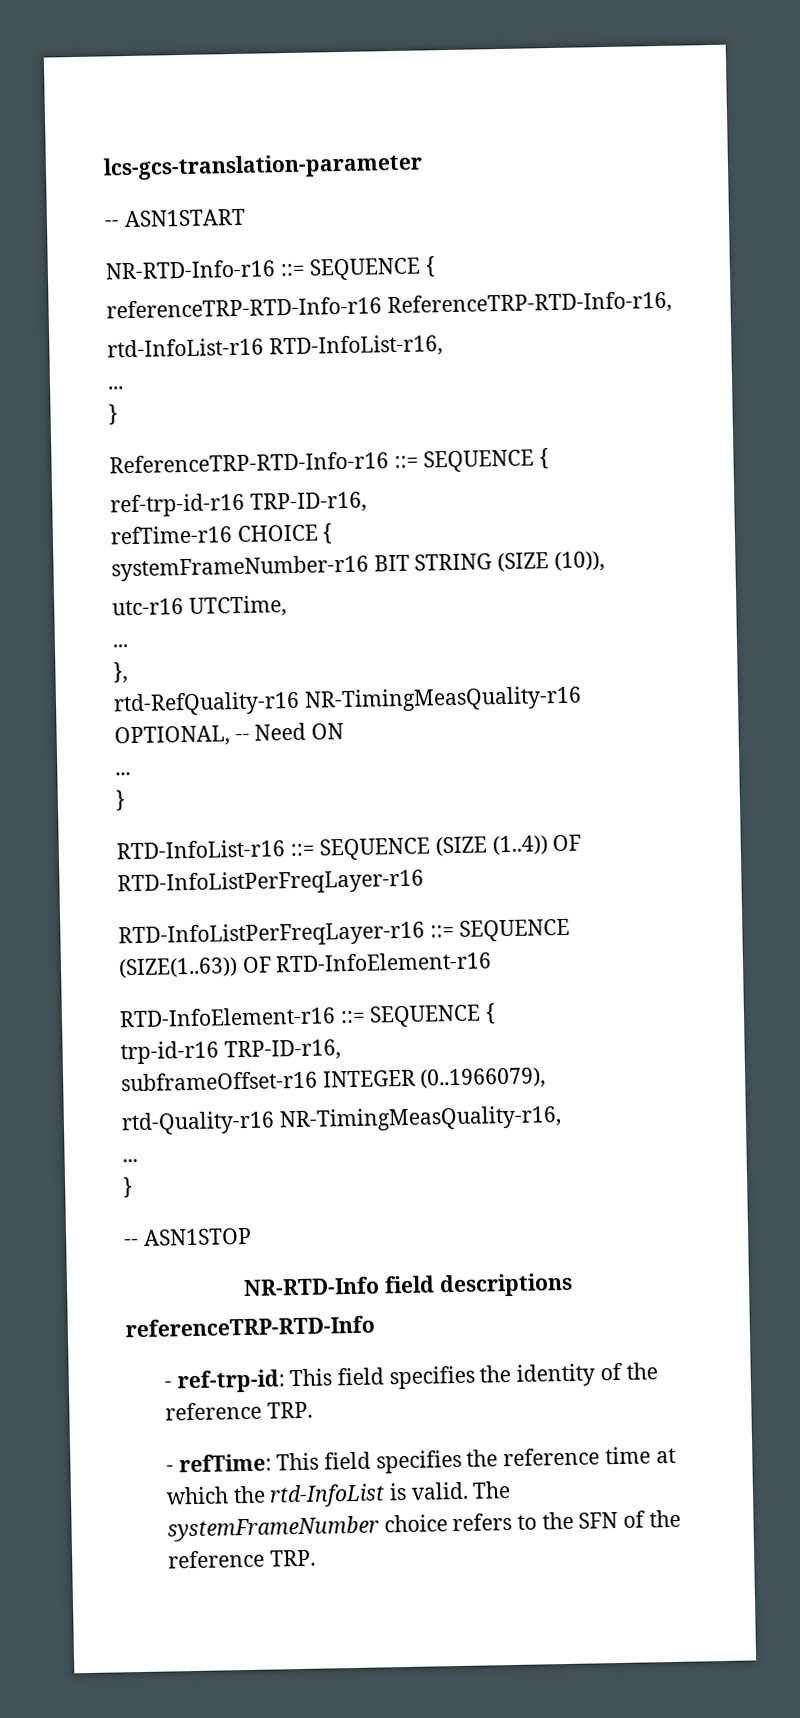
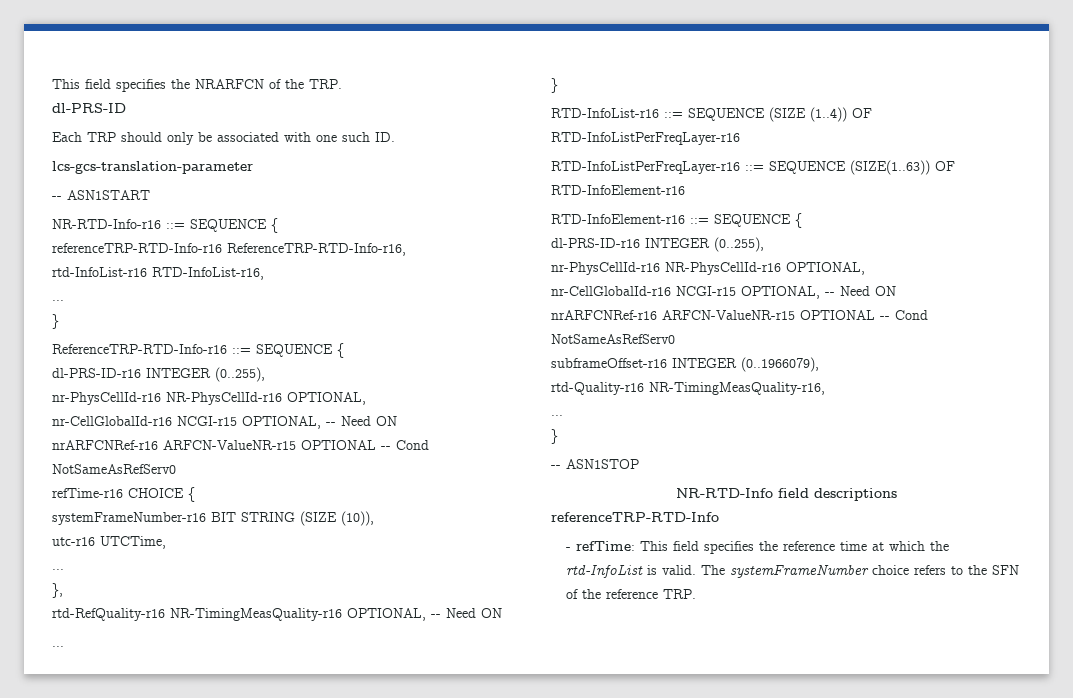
+ This field specifies the NRARFCN of the TRP.
+ dl-PRS-ID
+ Each TRP should only be associated with one such ID.
  ReferenceTRP-RTD-Info-r16 ::= SEQUENCE {
- ref-trp-id-r16 TRP-ID-r16,
+ dl-PRS-ID-r16 INTEGER (0..255),
+ nr-PhysCellId-r16 NR-PhysCellId-r16 OPTIONAL,
+ nr-CellGlobalId-r16 NCGI-r15 OPTIONAL, -- Need ON
+ nrARFCNRef-r16 ARFCN-ValueNR-r15 OPTIONAL -- Cond NotSameAsRefServ0
  RTD-InfoElement-r16 ::= SEQUENCE {
- trp-id-r16 TRP-ID-r16,
+ dl-PRS-ID-r16 INTEGER (0..255),
+ nr-PhysCellId-r16 NR-PhysCellId-r16 OPTIONAL,
+ nr-CellGlobalId-r16 NCGI-r15 OPTIONAL, -- Need ON
+ nrARFCNRef-r16 ARFCN-ValueNR-r15 OPTIONAL -- Cond NotSameAsRefServ0
- - ref-trp-id: This field specifies the identity of the reference TRP.

